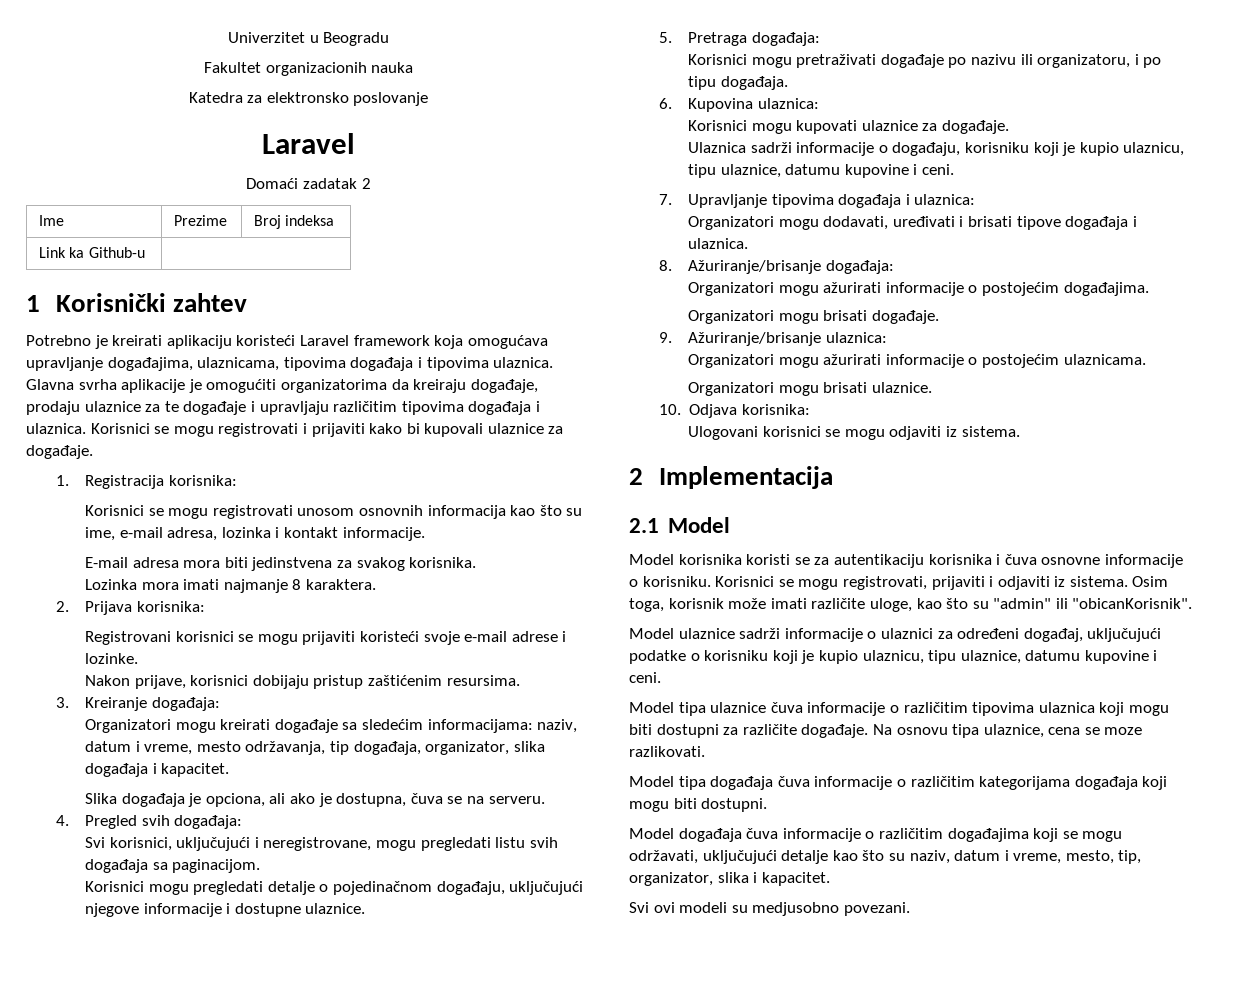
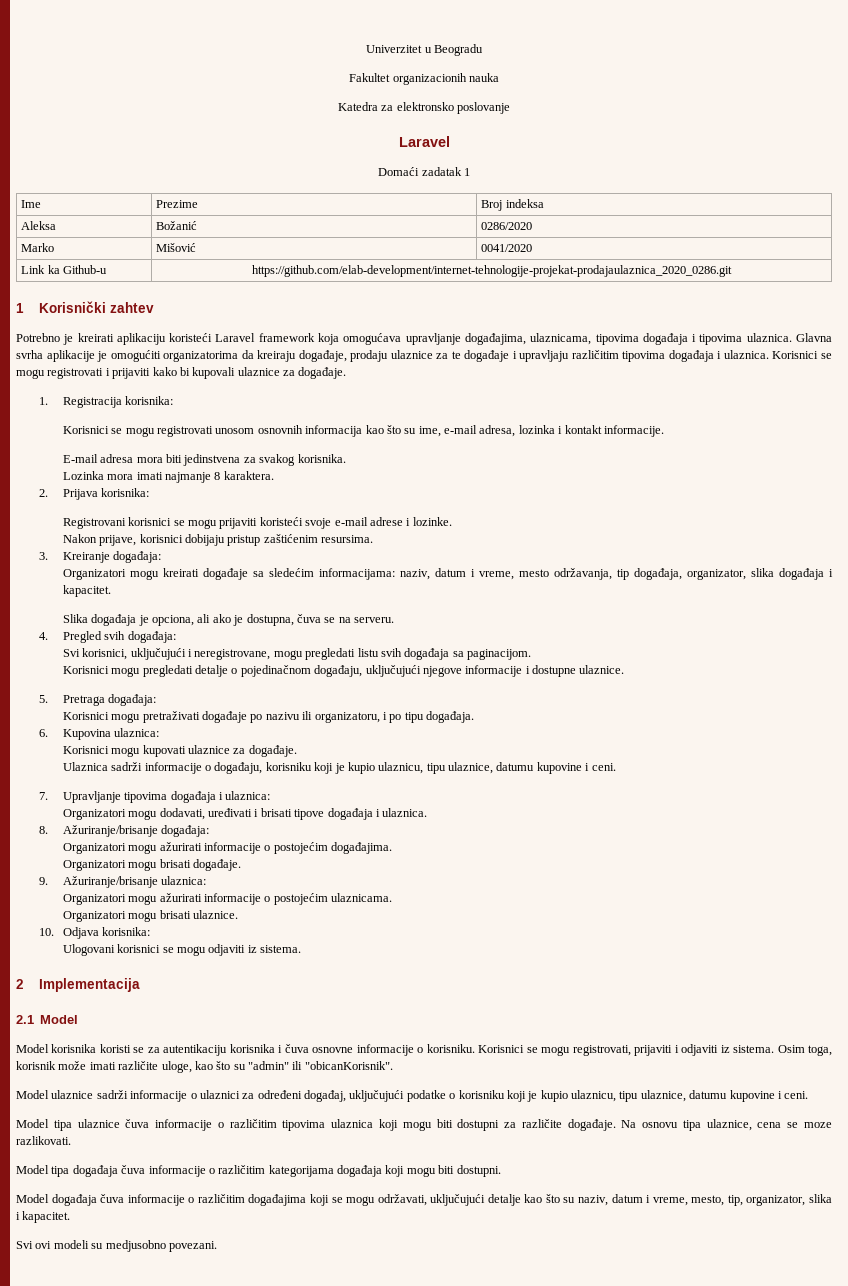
- Domaći zadatak 2
+ Domaći zadatak 1
+ Aleksa | Božanić | 0286/2020
+ Marko | Mišović | 0041/2020
- Link ka Github-u |
+ Link ka Github-u | https://github.com/elab-development/internet-tehnologije-projekat-prodajaulaznica_2020_0286.git

